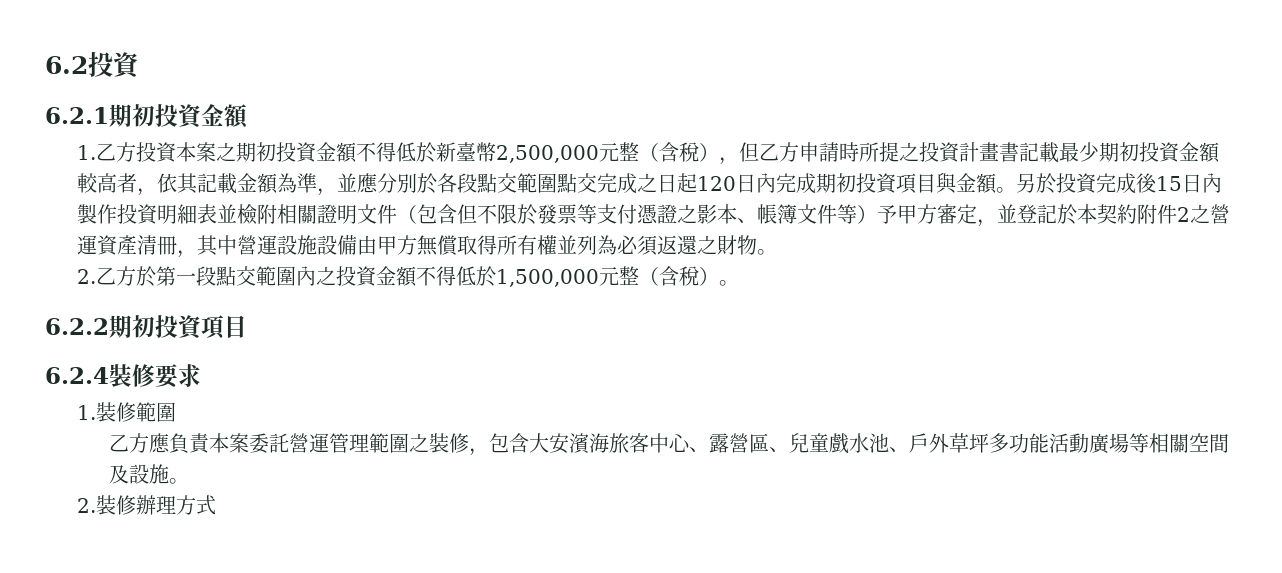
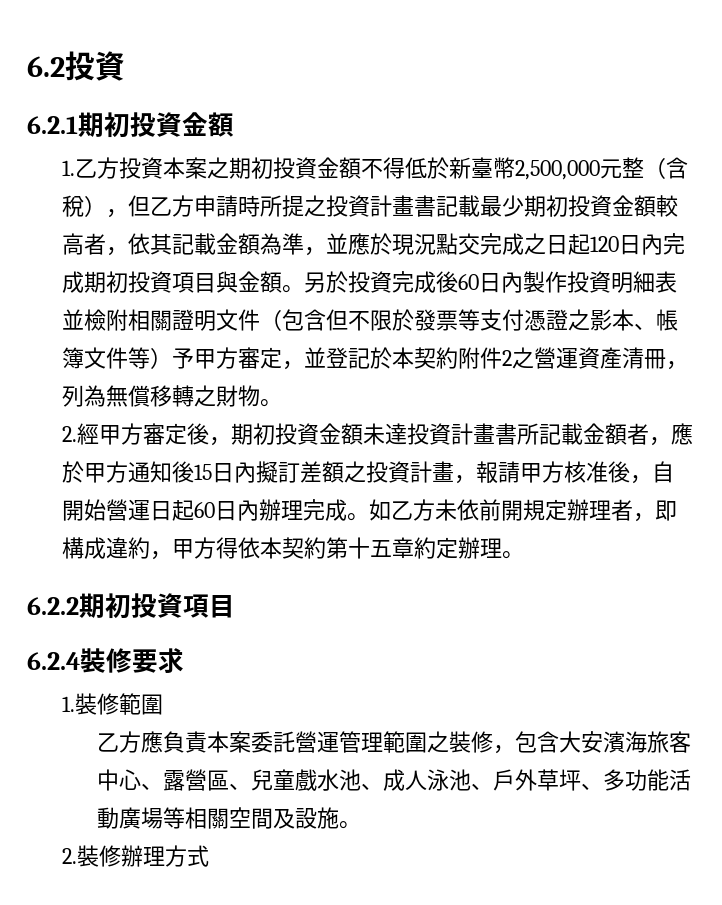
- 1.乙方投資本案之期初投資金額不得低於新臺幣2,500,000元整（含稅），但乙方申請時所提之投資計畫書記載最少期初投資金額較高者，依其記載金額為準，並應分別於各段點交範圍點交完成之日起120日內完成期初投資項目與金額。
+ 1.乙方投資本案之期初投資金額不得低於新臺幣2,500,000元整（含稅），但乙方申請時所提之投資計畫書記載最少期初投資金額較高者，依其記載金額為準，並應於現況點交完成之日起120日內完成期初投資項目與金額。
- 另於投資完成後15日內製作投資明細表並檢附相關證明文件（包含但不限於發票等支付憑證之影本、帳簿文件等）予甲方審定，並登記於本契約附件2之營運資產清冊，其中營運設施設備由甲方無償取得所有權並列為必須返還之財物。
- 2.乙方於第一段點交範圍內之投資金額不得低於1,500,000元整（含稅）。
+ 另於投資完成後60日內製作投資明細表並檢附相關證明文件（包含但不限於發票等支付憑證之影本、帳簿文件等）予甲方審定，並登記於本契約附件2之營運資產清冊，列為無償移轉之財物。
+ 2.經甲方審定後，期初投資金額未達投資計畫書所記載金額者，應於甲方通知後15日內擬訂差額之投資計畫，報請甲方核准後，自開始營運日起60日內辦理完成。如乙方未依前開規定辦理者，即構成違約，甲方得依本契約第十五章約定辦理。
- 乙方應負責本案委託營運管理範圍之裝修，包含大安濱海旅客中心、露營區、兒童戲水池、戶外草坪多功能活動廣場等相關空間及設施。
+ 乙方應負責本案委託營運管理範圍之裝修，包含大安濱海旅客中心、露營區、兒童戲水池、成人泳池、戶外草坪、多功能活動廣場等相關空間及設施。

